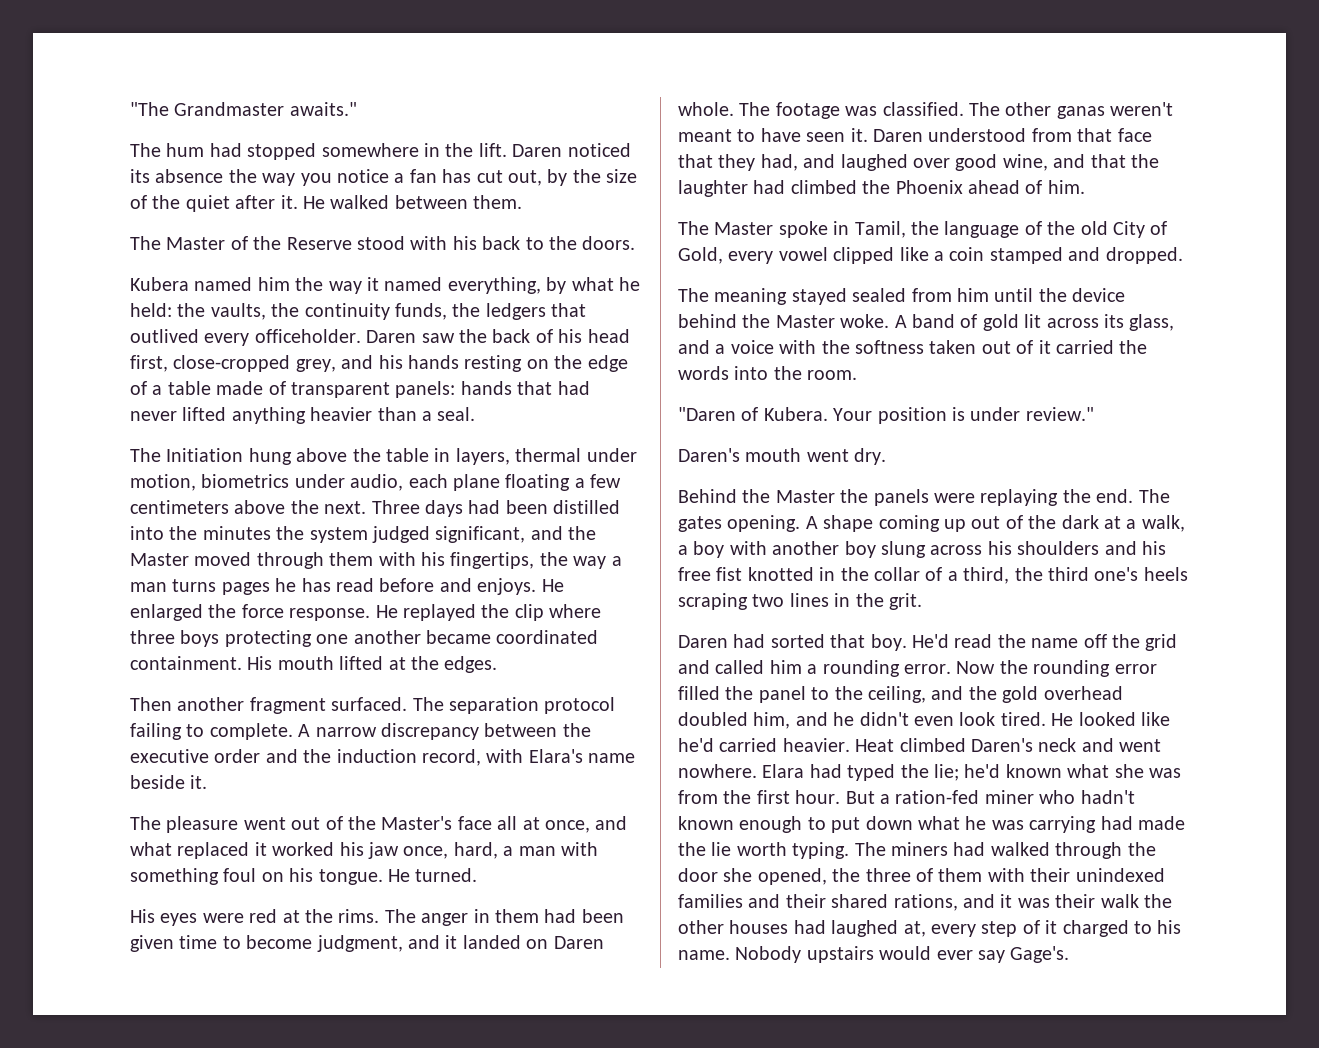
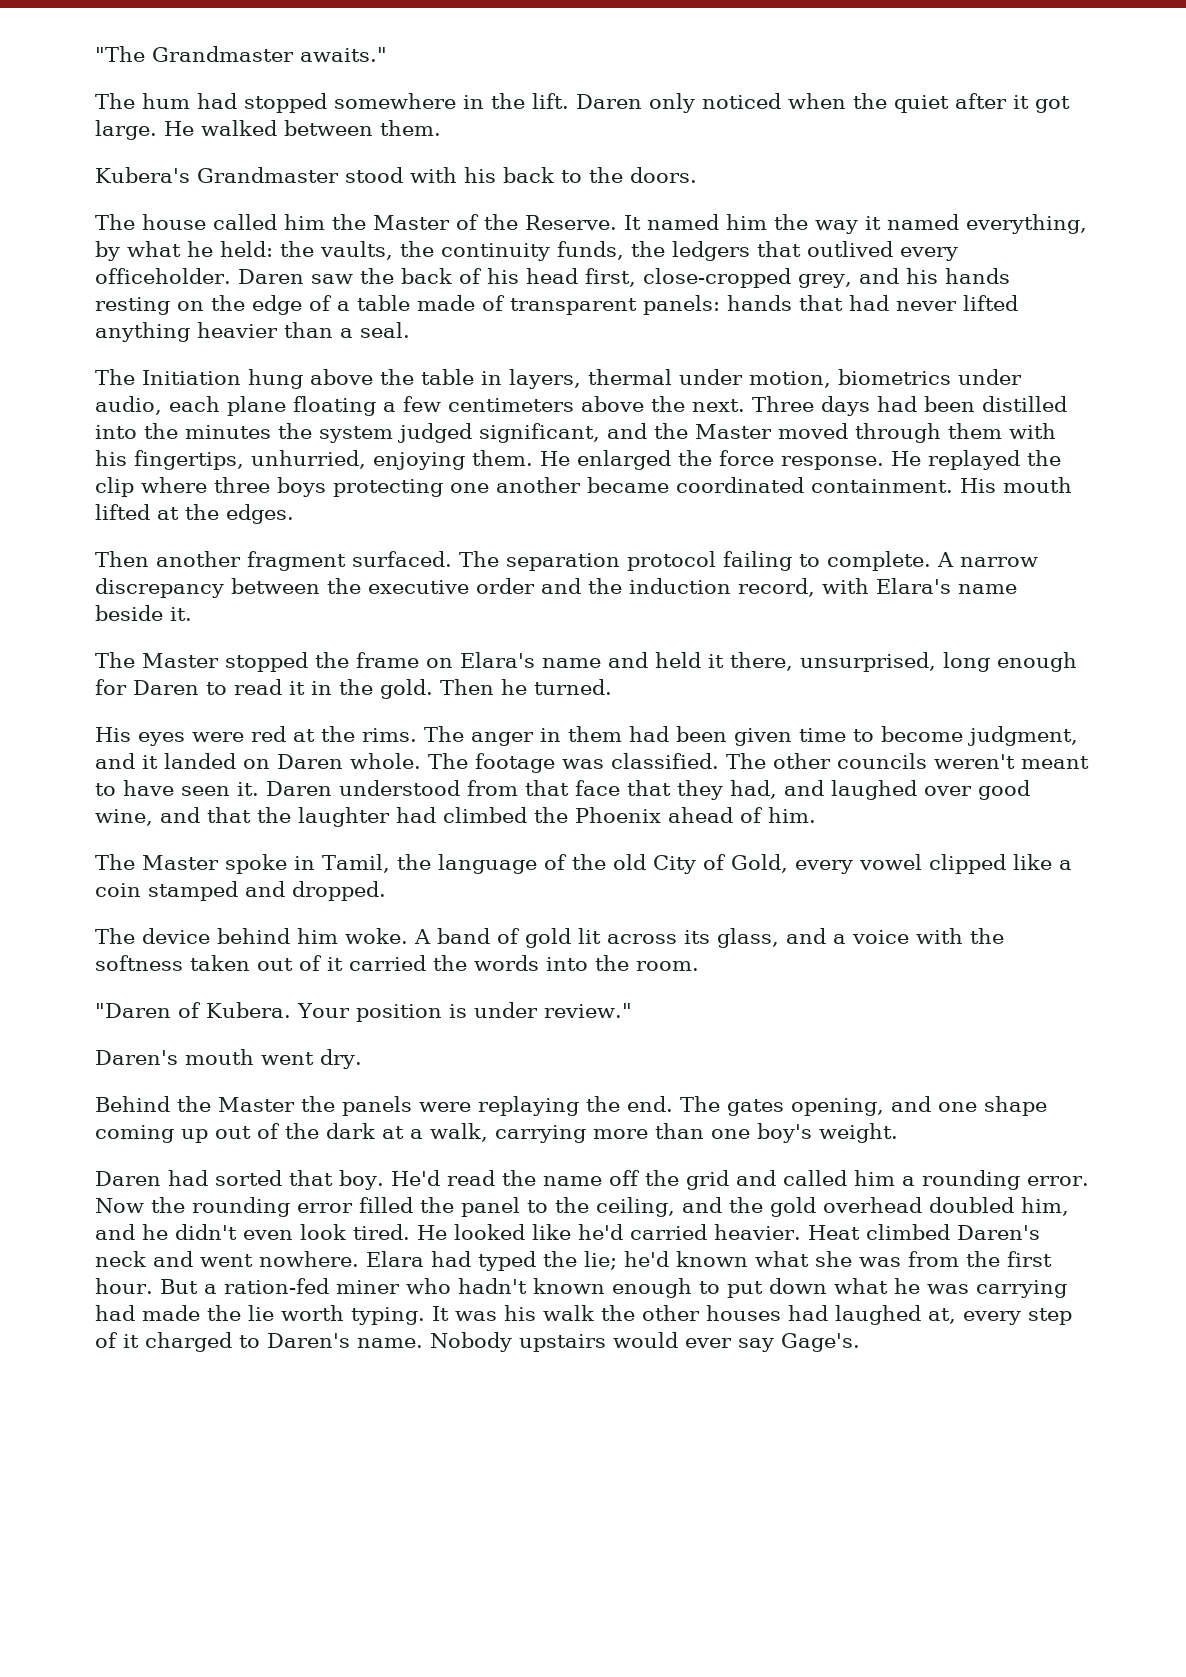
- Daren noticed its absence the way you notice a fan has cut out, by the size of the quiet after it.
+ Daren only noticed when the quiet after it got large.
- The Master of the Reserve stood with his back to the doors.
+ Kubera's Grandmaster stood with his back to the doors.
- Kubera named him the way it named everything, by what he held: the vaults, the continuity funds, the ledgers that outlived every officeholder.
+ The house called him the Master of the Reserve. It named him the way it named everything, by what he held: the vaults, the continuity funds, the ledgers that outlived every officeholder.
- Three days had been distilled into the minutes the system judged significant, and the Master moved through them with his fingertips, the way a man turns pages he has read before and enjoys.
+ Three days had been distilled into the minutes the system judged significant, and the Master moved through them with his fingertips, unhurried, enjoying them.
- The pleasure went out of the Master's face all at once, and what replaced it worked his jaw once, hard, a man with something foul on his tongue. He turned.
+ The Master stopped the frame on Elara's name and held it there, unsurprised, long enough for Daren to read it in the gold. Then he turned.
- The other ganas weren't meant to have seen it.
+ The other councils weren't meant to have seen it.
- The meaning stayed sealed from him until the device behind the Master woke.
+ The device behind him woke.
- The gates opening. A shape coming up out of the dark at a walk, a boy with another boy slung across his shoulders and his free fist knotted in the collar of a third, the third one's heels scraping two lines in the grit.
+ The gates opening, and one shape coming up out of the dark at a walk, carrying more than one boy's weight.
- The miners had walked through the door she opened, the three of them with their unindexed families and their shared rations, and it was their walk the other houses had laughed at, every step of it charged to his name.
+ It was his walk the other houses had laughed at, every step of it charged to Daren's name.

